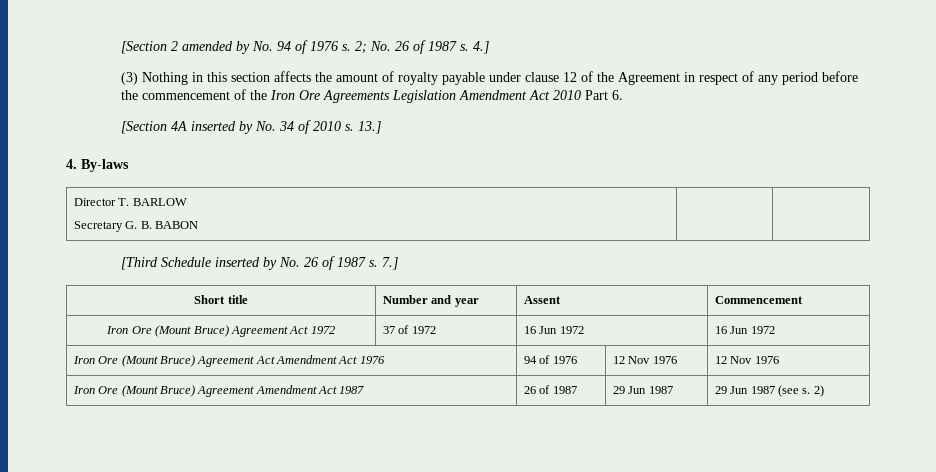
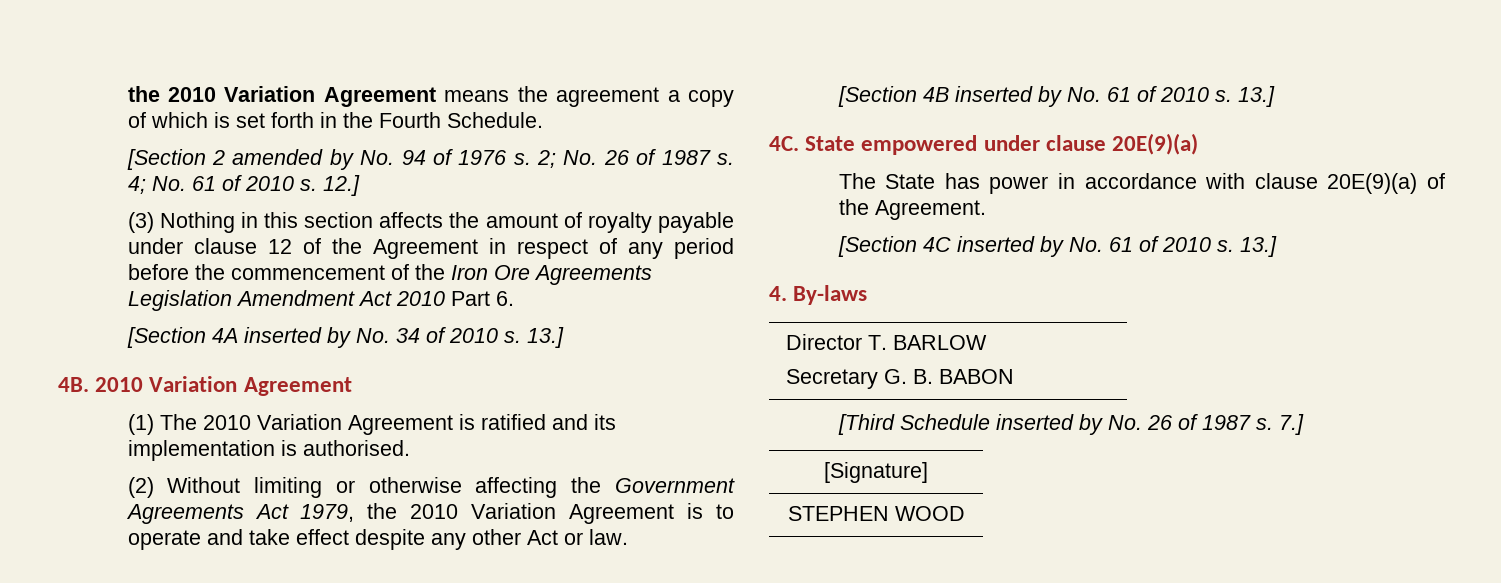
+ the 2010 Variation Agreement means the agreement a copy of which is set forth in the Fourth Schedule.
- 4.]
+ 4; No. 61 of 2010 s. 12.]
+ 4B. 2010 Variation Agreement
+ (1) The 2010 Variation Agreement is ratified and its implementation is authorised.
+ (2) Without limiting or otherwise affecting the Government Agreements Act 1979, the 2010 Variation Agreement is to operate and take effect despite any other Act or law.
+ [Section 4B inserted by No. 61 of 2010 s. 13.]
+ 4C. State empowered under clause 20E(9)(a)
+ The State has power in accordance with clause 20E(9)(a) of the Agreement.
+ [Section 4C inserted by No. 61 of 2010 s. 13.]
- Short title | Number and year | Assent | Commencement
- Iron Ore (Mount Bruce) Agreement Act 1972 | 37 of 1972 | 16 Jun 1972 | 16 Jun 1972
- Iron Ore (Mount Bruce) Agreement Act Amendment Act 1976 | 94 of 1976 | 12 Nov 1976 | 12 Nov 1976
- Iron Ore (Mount Bruce) Agreement Amendment Act 1987 | 26 of 1987 | 29 Jun 1987 | 29 Jun 1987 (see s. 2)
+ [Signature]
+ STEPHEN WOOD

